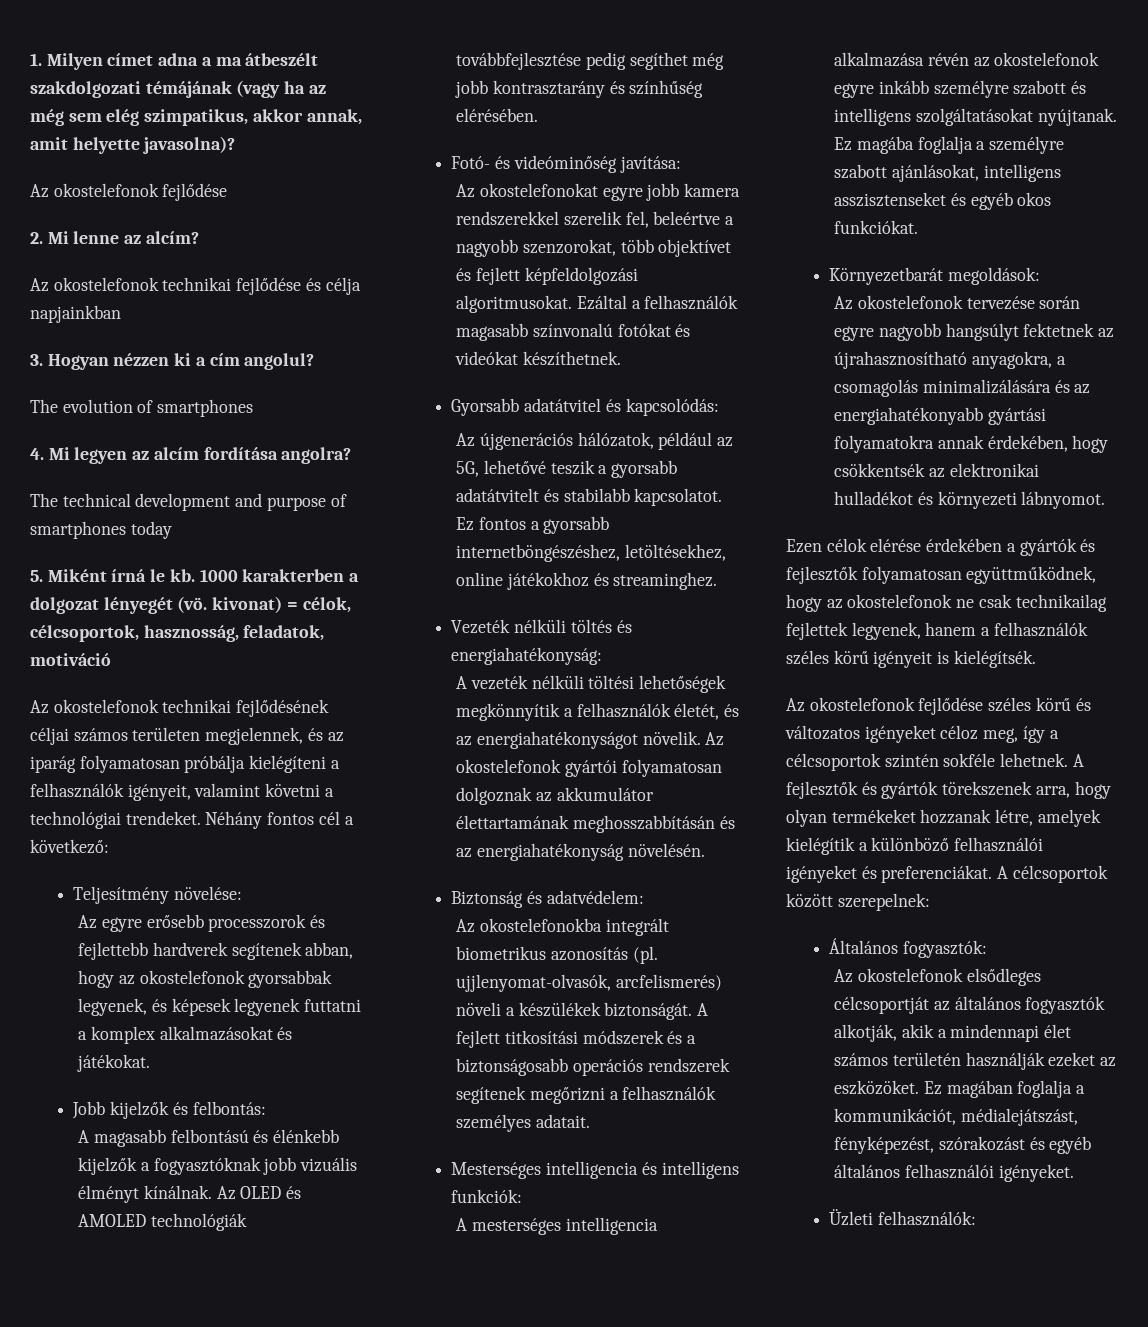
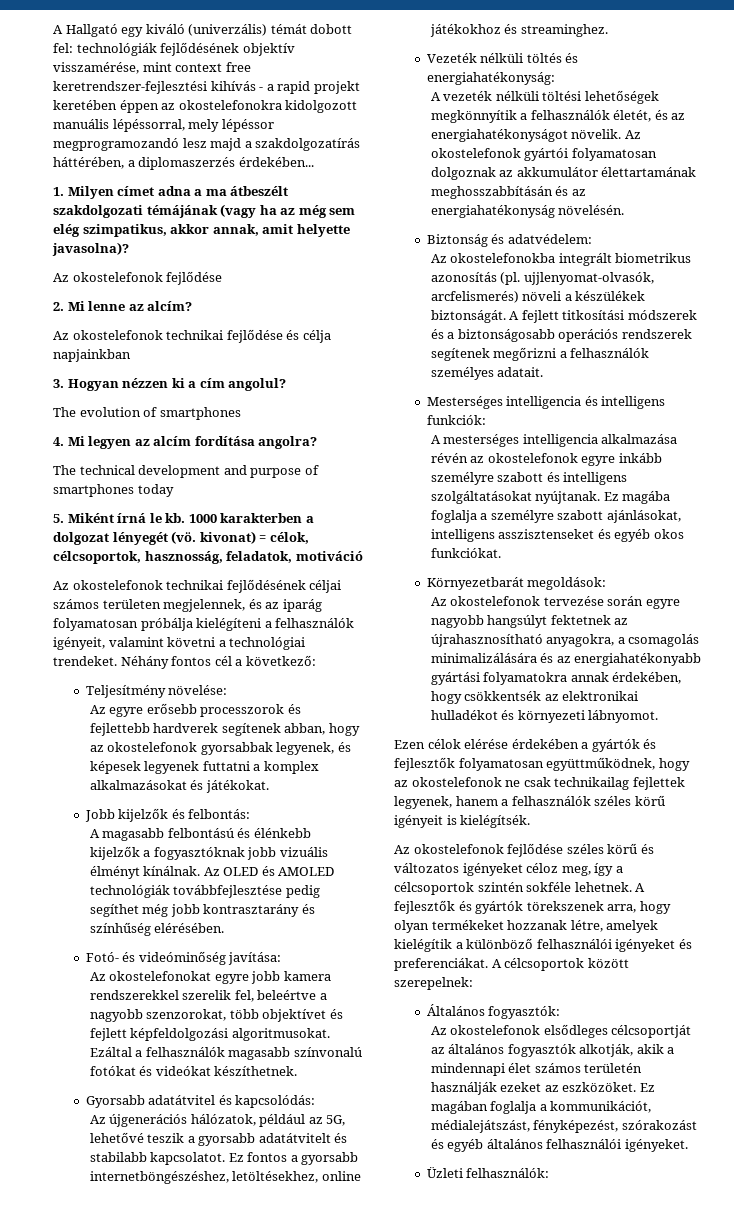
+ A Hallgató egy kiváló (univerzális) témát dobott fel: technológiák fejlődésének objektív visszamérése, mint context free keretrendszer-fejlesztési kihívás - a rapid projekt keretében éppen az okostelefonokra kidolgozott manuális lépéssorral, mely lépéssor megprogramozandó lesz majd a szakdolgozatírás háttérében, a diplomaszerzés érdekében...

